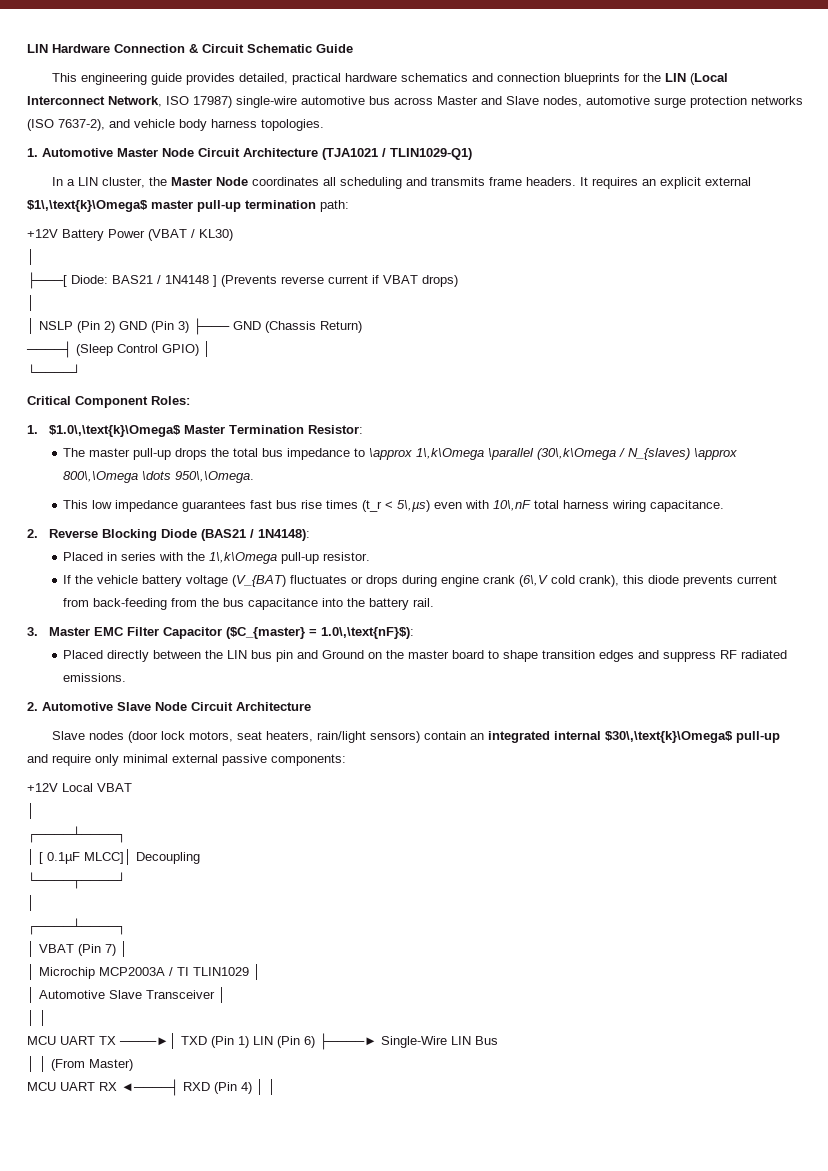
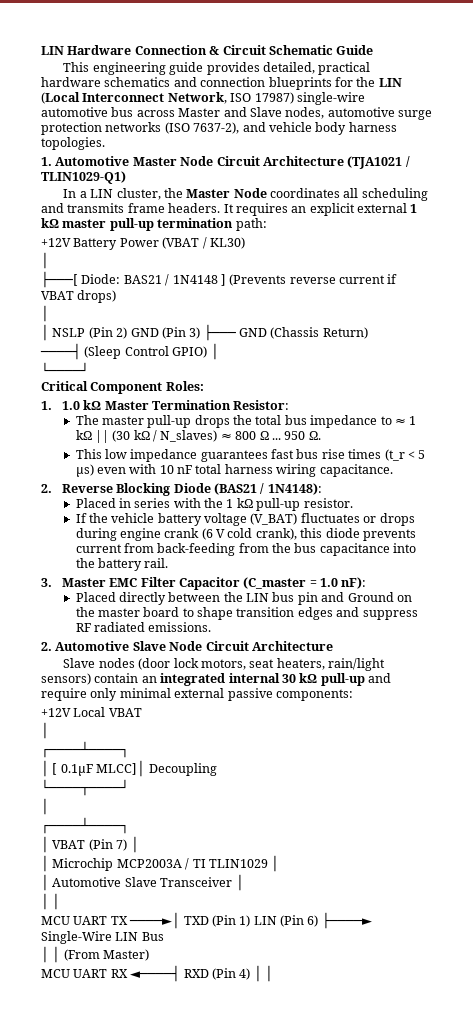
- It requires an explicit external $1\,\text{k}\Omega$ master pull-up termination path:
+ It requires an explicit external 1 kΩ master pull-up termination path:
- 1. $1.0\,\text{k}\Omega$ Master Termination Resistor:
+ 1. 1.0 kΩ Master Termination Resistor:
- The master pull-up drops the total bus impedance to \approx 1\,k\Omega \parallel (30\,k\Omega / N_{slaves) \approx 800\,\Omega \dots 950\,\Omega.
+ The master pull-up drops the total bus impedance to ≈ 1 kΩ || (30 kΩ / N_slaves) ≈ 800 Ω ... 950 Ω.
- This low impedance guarantees fast bus rise times (t_r < 5\,µs) even with 10\,nF total harness wiring capacitance.
+ This low impedance guarantees fast bus rise times (t_r < 5 µs) even with 10 nF total harness wiring capacitance.
- Placed in series with the 1\,k\Omega pull-up resistor.
+ Placed in series with the 1 kΩ pull-up resistor.
- If the vehicle battery voltage (V_{BAT) fluctuates or drops during engine crank (6\,V cold crank), this diode prevents current from back-feeding from the bus capacitance into the battery rail.
+ If the vehicle battery voltage (V_BAT) fluctuates or drops during engine crank (6 V cold crank), this diode prevents current from back-feeding from the bus capacitance into the battery rail.
- 3. Master EMC Filter Capacitor ($C_{master} = 1.0\,\text{nF}$):
+ 3. Master EMC Filter Capacitor (C_master = 1.0 nF):
- Slave nodes (door lock motors, seat heaters, rain/light sensors) contain an integrated internal $30\,\text{k}\Omega$ pull-up and require only minimal external passive components:
+ Slave nodes (door lock motors, seat heaters, rain/light sensors) contain an integrated internal 30 kΩ pull-up and require only minimal external passive components:

